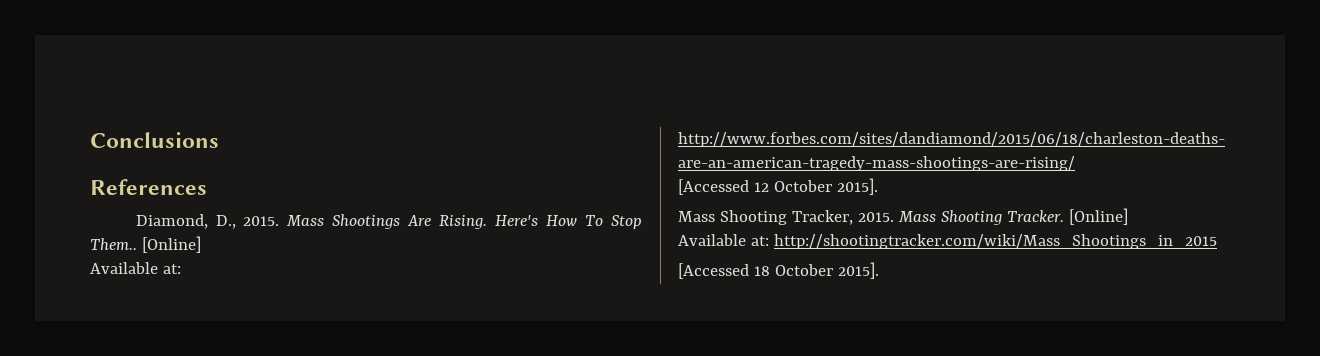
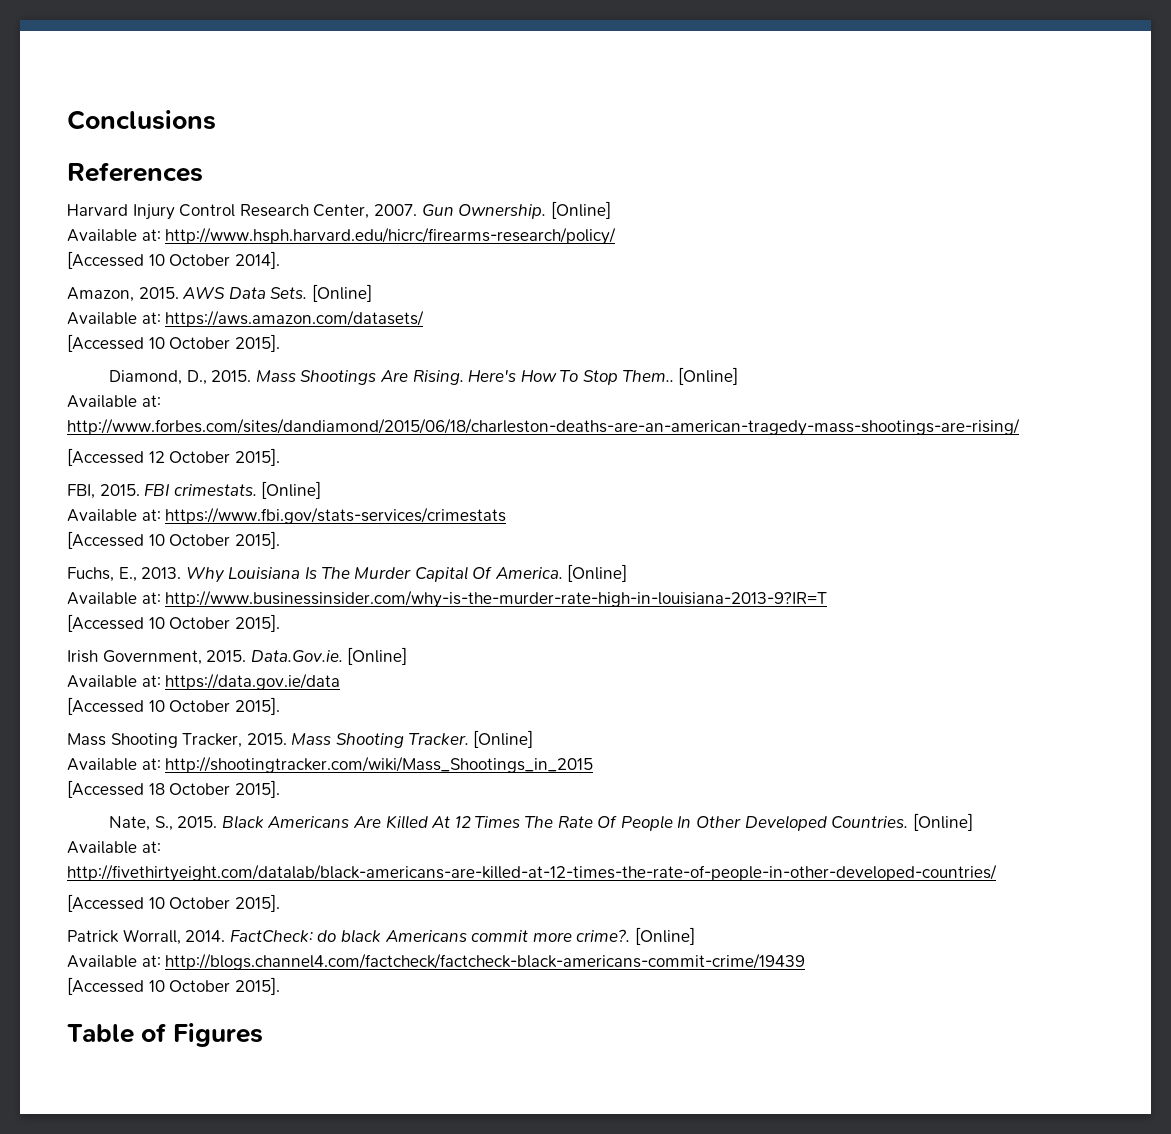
+ Harvard Injury Control Research Center, 2007. Gun Ownership. [Online]
+ Available at: http://www.hsph.harvard.edu/hicrc/firearms-research/policy/
+ [Accessed 10 October 2014].
+ Amazon, 2015. AWS Data Sets. [Online]
+ Available at: https://aws.amazon.com/datasets/
+ [Accessed 10 October 2015].
+ FBI, 2015. FBI crimestats. [Online]
+ Available at: https://www.fbi.gov/stats-services/crimestats
+ [Accessed 10 October 2015].
+ Fuchs, E., 2013. Why Louisiana Is The Murder Capital Of America. [Online]
+ Available at: http://www.businessinsider.com/why-is-the-murder-rate-high-in-louisiana-2013-9?IR=T
+ [Accessed 10 October 2015].
+ Irish Government, 2015. Data.Gov.ie. [Online]
+ Available at: https://data.gov.ie/data
+ [Accessed 10 October 2015].
+ Nate, S., 2015. Black Americans Are Killed At 12 Times The Rate Of People In Other Developed Countries. [Online]
+ Available at: http://fivethirtyeight.com/datalab/black-americans-are-killed-at-12-times-the-rate-of-people-in-other-developed-countries/
+ [Accessed 10 October 2015].
+ Patrick Worrall, 2014. FactCheck: do black Americans commit more crime?. [Online]
+ Available at: http://blogs.channel4.com/factcheck/factcheck-black-americans-commit-crime/19439
+ [Accessed 10 October 2015].
+ Table of Figures

